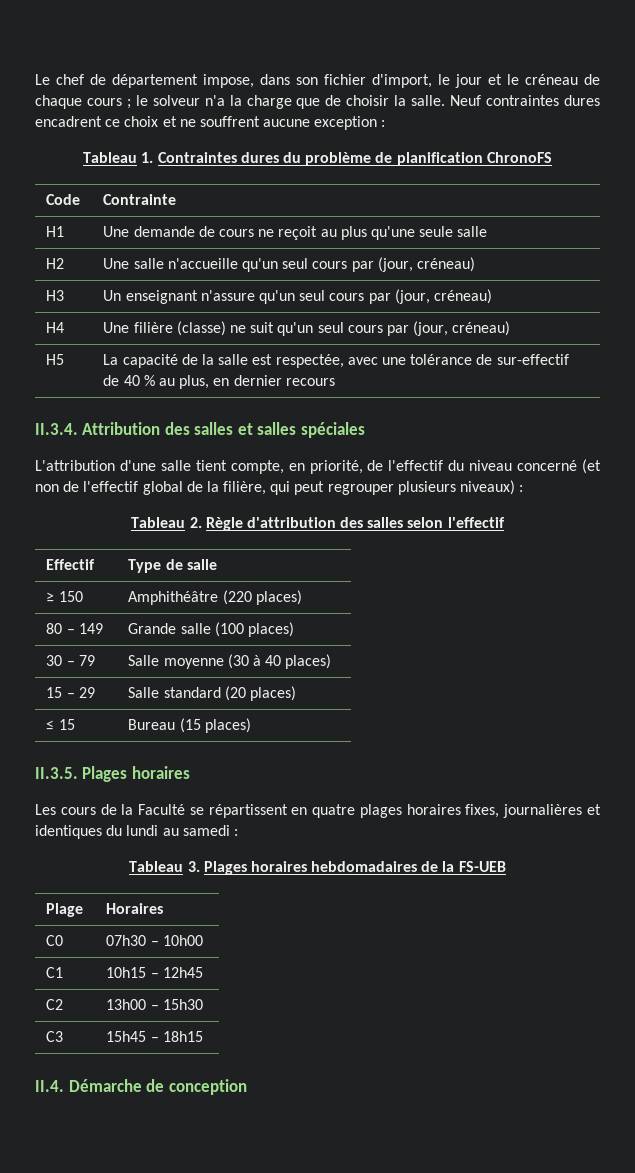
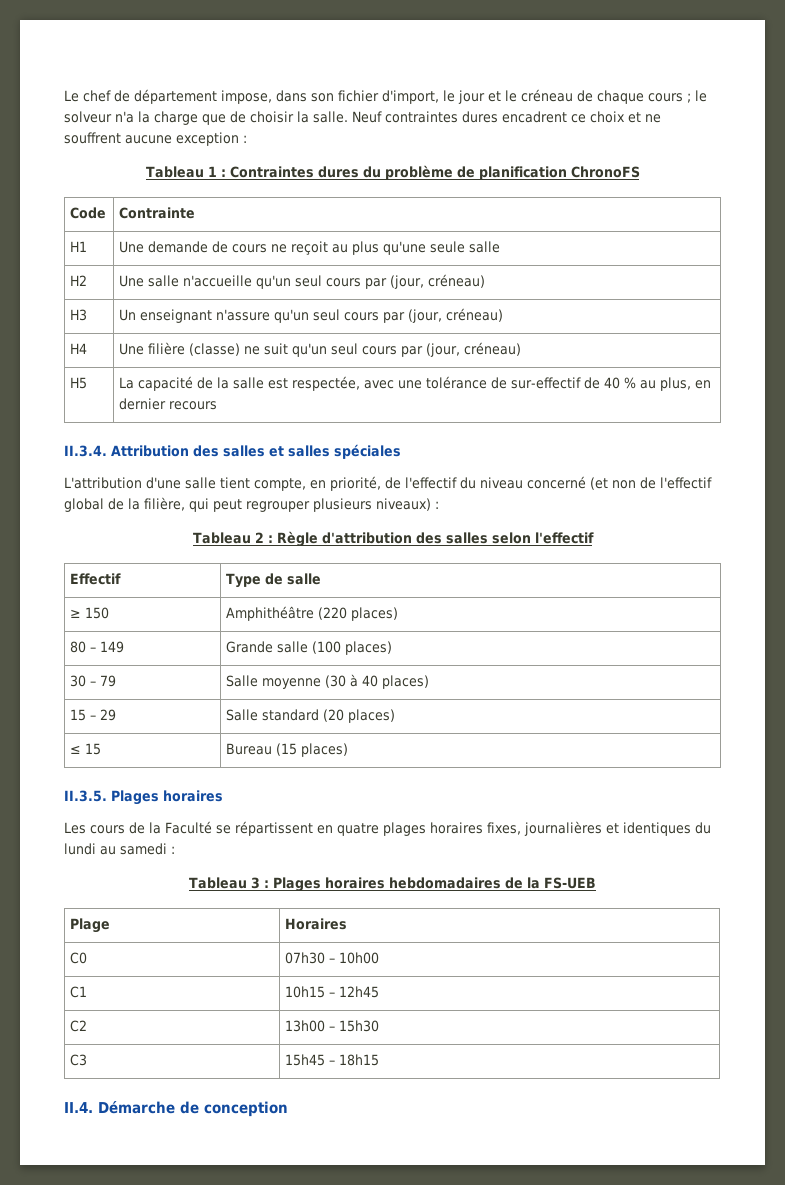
- Tableau 1. Contraintes dures du problème de planification ChronoFS
+ Tableau 1 : Contraintes dures du problème de planification ChronoFS
- Tableau 2. Règle d'attribution des salles selon l'effectif
+ Tableau 2 : Règle d'attribution des salles selon l'effectif
- Tableau 3. Plages horaires hebdomadaires de la FS-UEB
+ Tableau 3 : Plages horaires hebdomadaires de la FS-UEB

